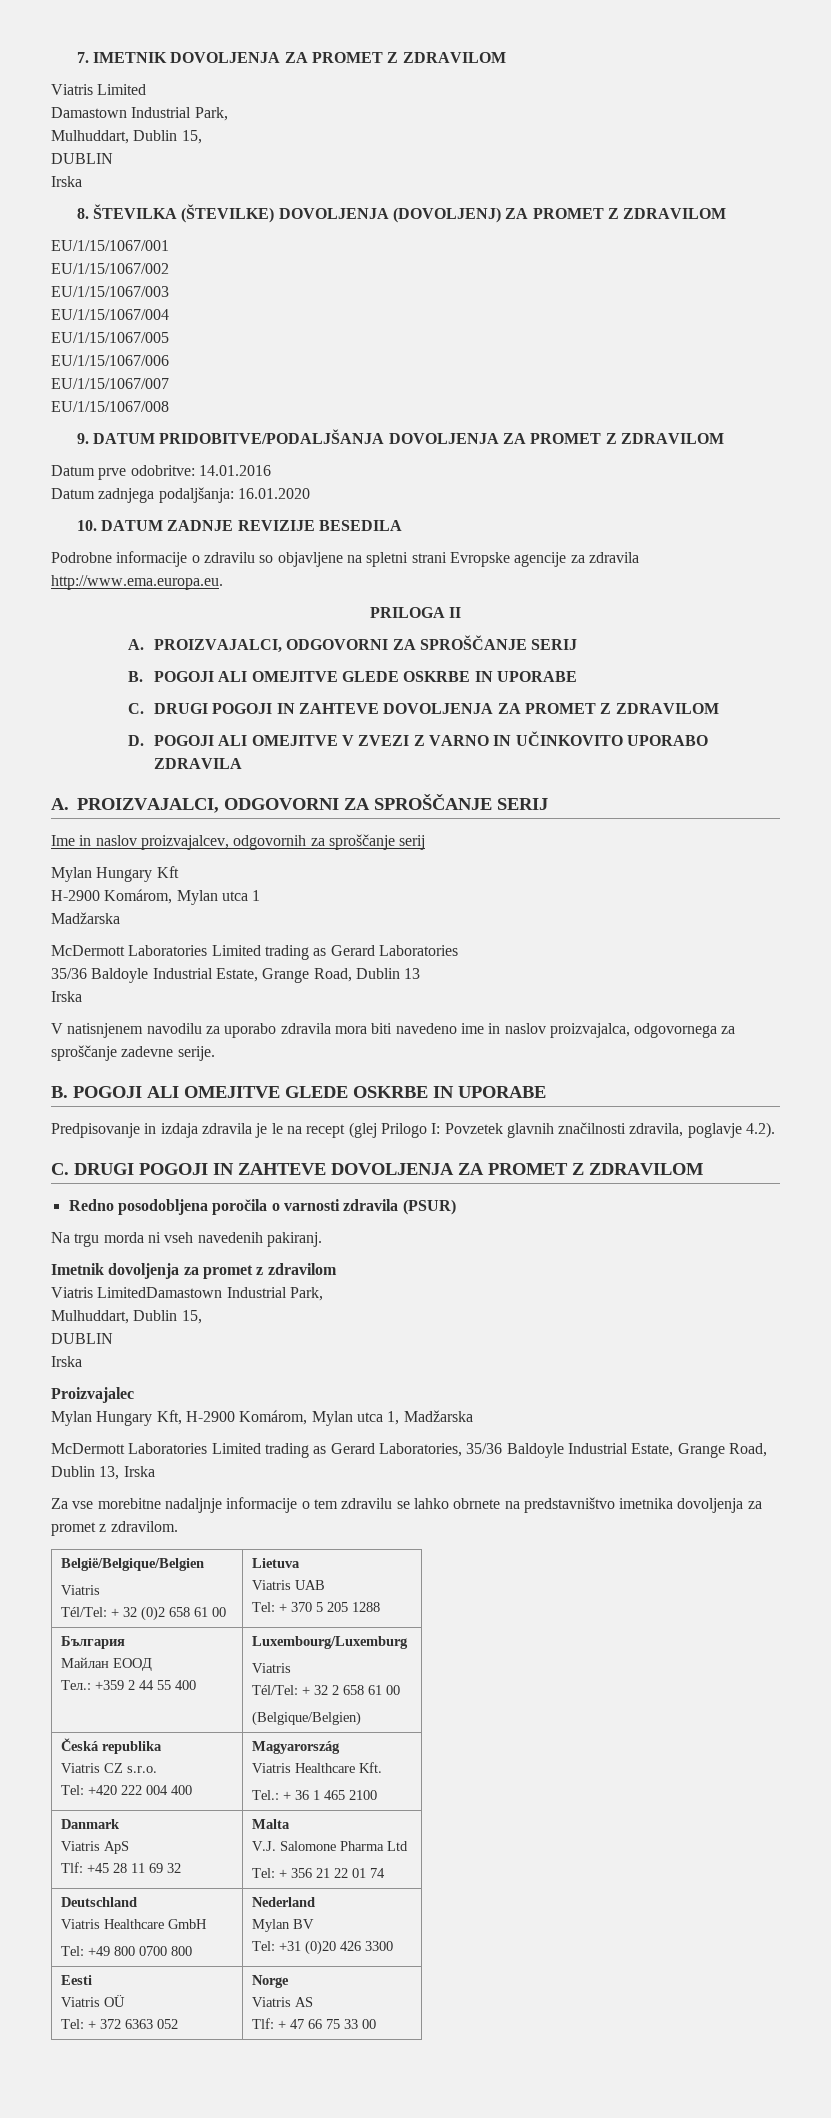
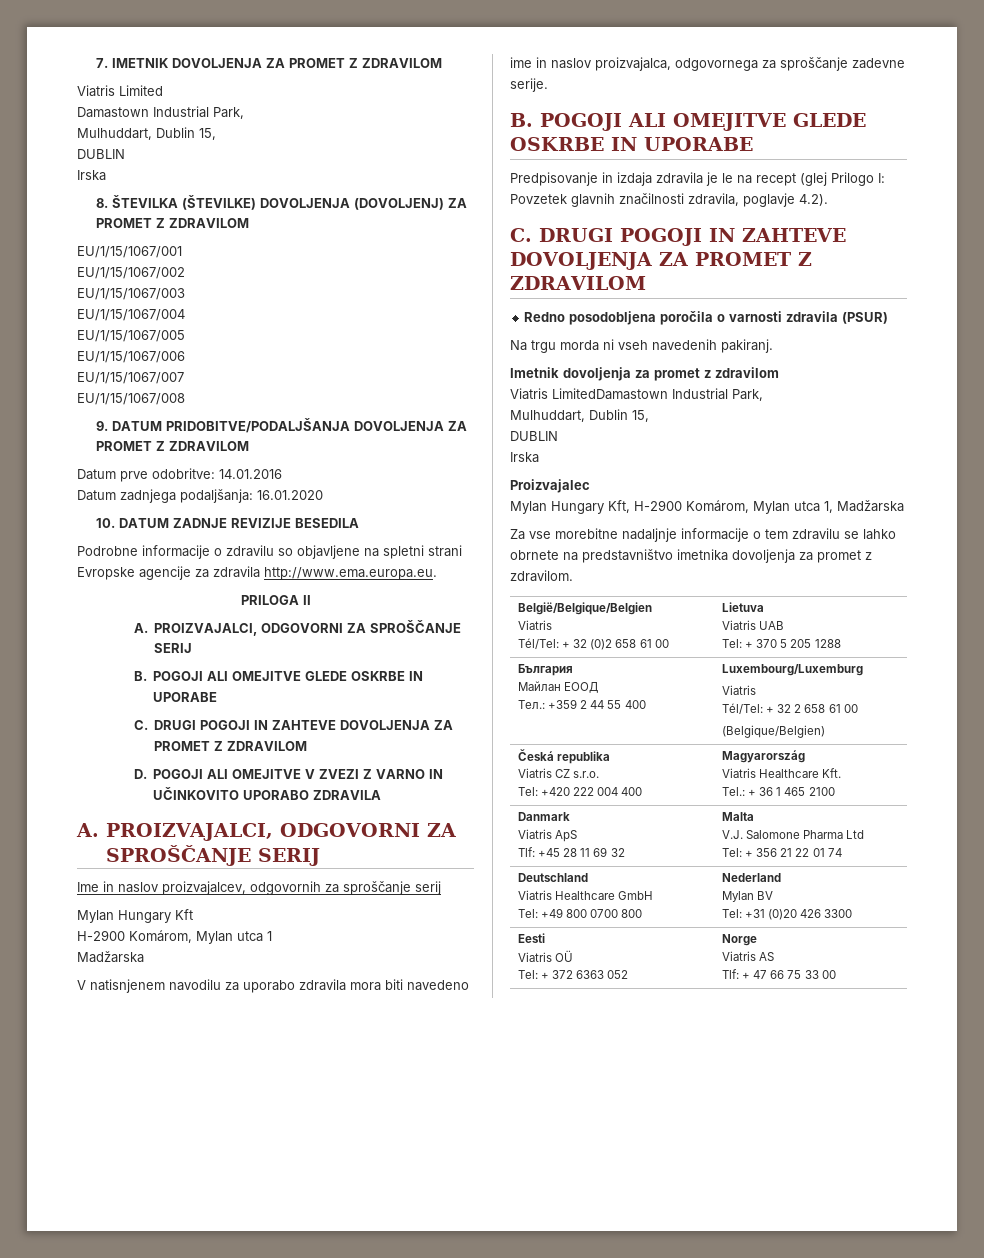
- McDermott Laboratories Limited trading as Gerard Laboratories
- 35/36 Baldoyle Industrial Estate, Grange Road, Dublin 13
- Irska
- McDermott Laboratories Limited trading as Gerard Laboratories, 35/36 Baldoyle Industrial Estate, Grange Road, Dublin 13, Irska

